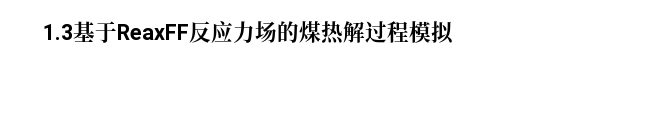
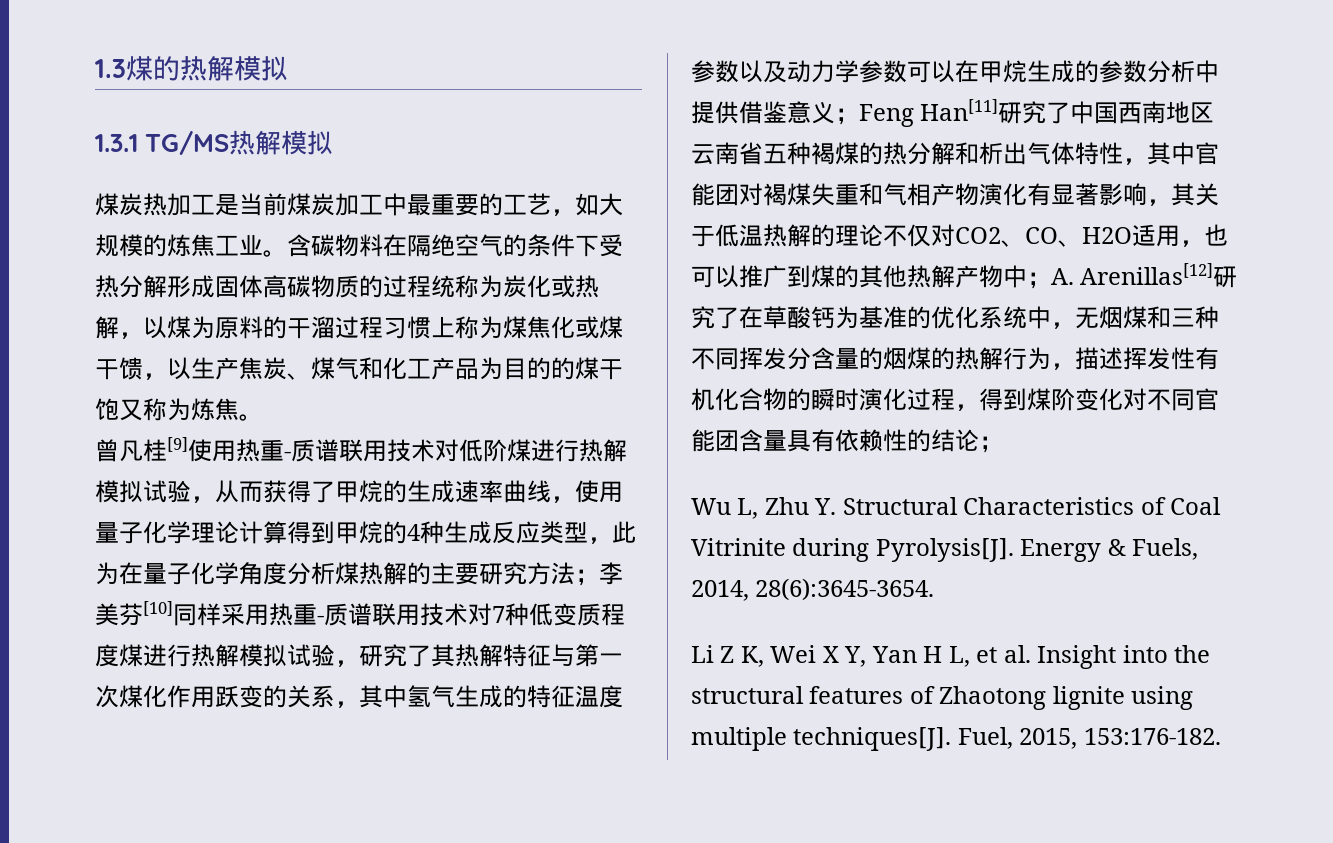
- 1.3基于ReaxFF反应力场的煤热解过程模拟
+ 1.3煤的热解模拟
+ 1.3.1 TG/MS热解模拟
+ 煤炭热加工是当前煤炭加工中最重要的工艺，如大规模的炼焦工业。含碳物料在隔绝空气的条件下受热分解形成固体高碳物质的过程统称为炭化或热解，以煤为原料的干溜过程习惯上称为煤焦化或煤干馈，以生产焦炭、煤气和化工产品为目的的煤干饱又称为炼焦。
+ 曾凡桂[9]使用热重-质谱联用技术对低阶煤进行热解模拟试验，从而获得了甲烷的生成速率曲线，使用量子化学理论计算得到甲烷的4种生成反应类型，此为在量子化学角度分析煤热解的主要研究方法；李美芬[10]同样采用热重-质谱联用技术对7种低变质程度煤进行热解模拟试验，研究了其热解特征与第一次煤化作用跃变的关系，其中氢气生成的特征温度参数以及动力学参数可以在甲烷生成的参数分析中提供借鉴意义；Feng Han[11]研究了中国西南地区云南省五种褐煤的热分解和析出气体特性，其中官能团对褐煤失重和气相产物演化有显著影响，其关于低温热解的理论不仅对CO2、CO、H2O适用，也可以推广到煤的其他热解产物中；A. Arenillas[12]研究了在草酸钙为基准的优化系统中，无烟煤和三种不同挥发分含量的烟煤的热解行为，描述挥发性有机化合物的瞬时演化过程，得到煤阶变化对不同官能团含量具有依赖性的结论；
+ Wu L, Zhu Y. Structural Characteristics of Coal Vitrinite during Pyrolysis[J]. Energy & Fuels, 2014, 28(6):3645-3654.
+ Li Z K, Wei X Y, Yan H L, et al. Insight into the structural features of Zhaotong lignite using multiple techniques[J]. Fuel, 2015, 153:176-182.

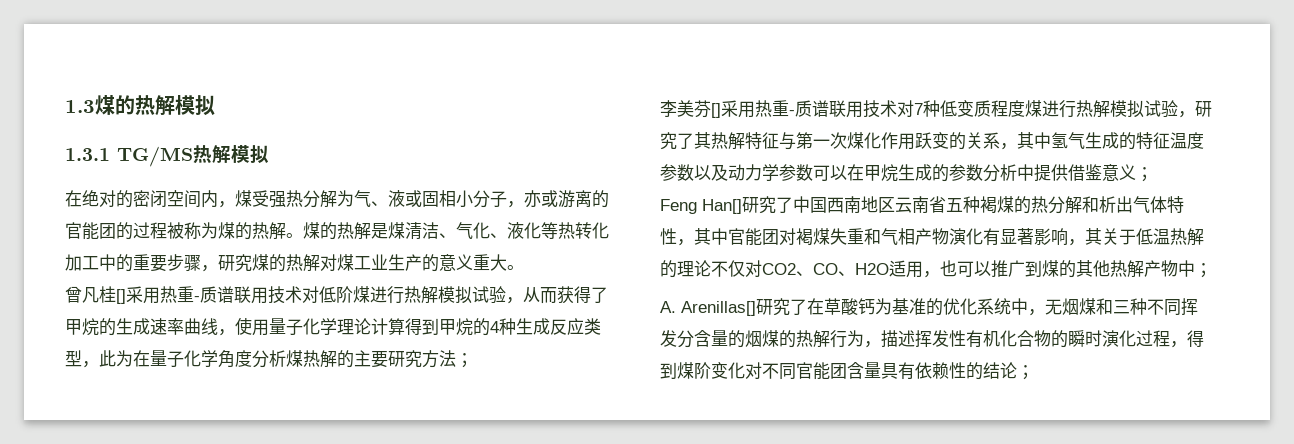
- 煤炭热加工是当前煤炭加工中最重要的工艺，如大规模的炼焦工业。含碳物料在隔绝空气的条件下受热分解形成固体高碳物质的过程统称为炭化或热解，以煤为原料的干溜过程习惯上称为煤焦化或煤干馈，以生产焦炭、煤气和化工产品为目的的煤干饱又称为炼焦。
+ 在绝对的密闭空间内，煤受强热分解为气、液或固相小分子，亦或游离的官能团的过程被称为煤的热解。煤的热解是煤清洁、气化、液化等热转化加工中的重要步骤，研究煤的热解对煤工业生产的意义重大。
- 曾凡桂[9]使用热重-质谱联用技术对低阶煤进行热解模拟试验，从而获得了甲烷的生成速率曲线，使用量子化学理论计算得到甲烷的4种生成反应类型，此为在量子化学角度分析煤热解的主要研究方法；李美芬[10]同样采用热重-质谱联用技术对7种低变质程度煤进行热解模拟试验，研究了其热解特征与第一次煤化作用跃变的关系，其中氢气生成的特征温度参数以及动力学参数可以在甲烷生成的参数分析中提供借鉴意义；Feng Han[11]研究了中国西南地区云南省五种褐煤的热分解和析出气体特性，其中官能团对褐煤失重和气相产物演化有显著影响，其关于低温热解的理论不仅对CO2、CO、H2O适用，也可以推广到煤的其他热解产物中；A. Arenillas[12]研究了在草酸钙为基准的优化系统中，无烟煤和三种不同挥发分含量的烟煤的热解行为，描述挥发性有机化合物的瞬时演化过程，得到煤阶变化对不同官能团含量具有依赖性的结论；
+ 曾凡桂[]采用热重-质谱联用技术对低阶煤进行热解模拟试验，从而获得了甲烷的生成速率曲线，使用量子化学理论计算得到甲烷的4种生成反应类型，此为在量子化学角度分析煤热解的主要研究方法；
+ 李美芬[]采用热重-质谱联用技术对7种低变质程度煤进行热解模拟试验，研究了其热解特征与第一次煤化作用跃变的关系，其中氢气生成的特征温度参数以及动力学参数可以在甲烷生成的参数分析中提供借鉴意义；
+ Feng Han[]研究了中国西南地区云南省五种褐煤的热分解和析出气体特性，其中官能团对褐煤失重和气相产物演化有显著影响，其关于低温热解的理论不仅对CO2、CO、H2O适用，也可以推广到煤的其他热解产物中；
+ A. Arenillas[]研究了在草酸钙为基准的优化系统中，无烟煤和三种不同挥发分含量的烟煤的热解行为，描述挥发性有机化合物的瞬时演化过程，得到煤阶变化对不同官能团含量具有依赖性的结论；
- Wu L, Zhu Y. Structural Characteristics of Coal Vitrinite during Pyrolysis[J]. Energy & Fuels, 2014, 28(6):3645-3654.
- Li Z K, Wei X Y, Yan H L, et al. Insight into the structural features of Zhaotong lignite using multiple techniques[J]. Fuel, 2015, 153:176-182.

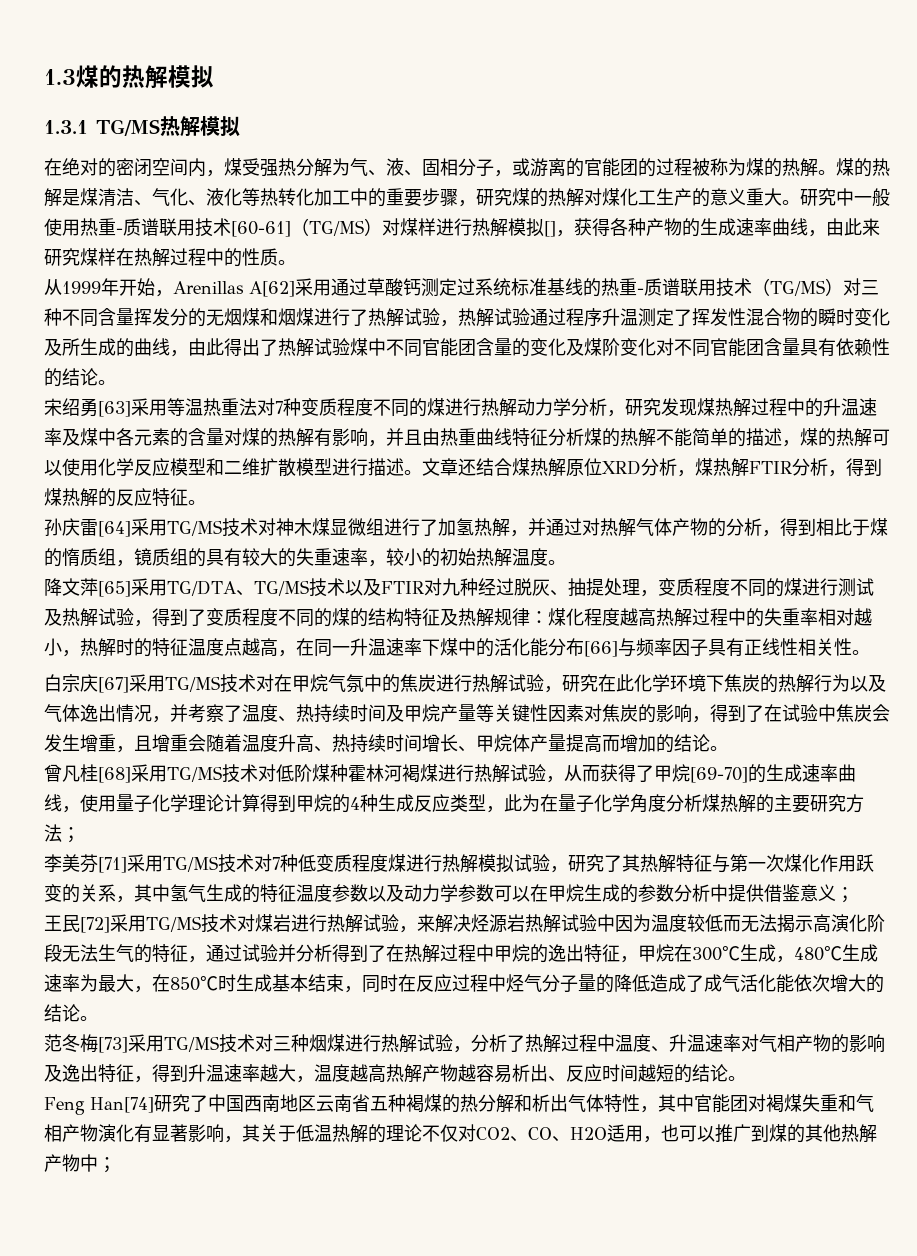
- 在绝对的密闭空间内，煤受强热分解为气、液或固相小分子，亦或游离的官能团的过程被称为煤的热解。
+ 在绝对的密闭空间内，煤受强热分解为气、液、固相分子，或游离的官能团的过程被称为煤的热解。
- 煤的热解是煤清洁、气化、液化等热转化加工中的重要步骤，研究煤的热解对煤工业生产的意义重大。
- 曾凡桂[]采用热重-质谱联用技术对低阶煤进行热解模拟试验，从而获得了甲烷的生成速率曲线，使用量子化学理论计算得到甲烷的4种生成反应类型，此为在量子化学角度分析煤热解的主要研究方法；
+ 煤的热解是煤清洁、气化、液化等热转化加工中的重要步骤，研究煤的热解对煤化工生产的意义重大。研究中一般使用热重-质谱联用技术[60-61]（TG/MS）对煤样进行热解模拟[]，获得各种产物的生成速率曲线，由此来研究煤样在热解过程中的性质。
+ 从1999年开始，Arenillas A[62]采用通过草酸钙测定过系统标准基线的热重-质谱联用技术（TG/MS）对三种不同含量挥发分的无烟煤和烟煤进行了热解试验，热解试验通过程序升温测定了挥发性混合物的瞬时变化及所生成的曲线，由此得出了热解试验煤中不同官能团含量的变化及煤阶变化对不同官能团含量具有依赖性的结论。
+ 宋绍勇[63]采用等温热重法对7种变质程度不同的煤进行热解动力学分析，研究发现煤热解过程中的升温速率及煤中各元素的含量对煤的热解有影响，并且由热重曲线特征分析煤的热解不能简单的描述，煤的热解可以使用化学反应模型和二维扩散模型进行描述。文章还结合煤热解原位XRD分析，煤热解FTIR分析，得到煤热解的反应特征。
+ 孙庆雷[64]采用TG/MS技术对神木煤显微组进行了加氢热解，并通过对热解气体产物的分析，得到相比于煤的惰质组，镜质组的具有较大的失重速率，较小的初始热解温度。
+ 降文萍[65]采用TG/DTA、TG/MS技术以及FTIR对九种经过脱灰、抽提处理，变质程度不同的煤进行测试及热解试验，得到了变质程度不同的煤的结构特征及热解规律：煤化程度越高热解过程中的失重率相对越小，热解时的特征温度点越高，在同一升温速率下煤中的活化能分布[66]与频率因子具有正线性相关性。
+ 白宗庆[67]采用TG/MS技术对在甲烷气氛中的焦炭进行热解试验，研究在此化学环境下焦炭的热解行为以及气体逸出情况，并考察了温度、热持续时间及甲烷产量等关键性因素对焦炭的影响，得到了在试验中焦炭会发生增重，且增重会随着温度升高、热持续时间增长、甲烷体产量提高而增加的结论。
+ 曾凡桂[68]采用TG/MS技术对低阶煤种霍林河褐煤进行热解试验，从而获得了甲烷[69-70]的生成速率曲线，使用量子化学理论计算得到甲烷的4种生成反应类型，此为在量子化学角度分析煤热解的主要研究方法；
- 李美芬[]采用热重-质谱联用技术对7种低变质程度煤进行热解模拟试验，研究了其热解特征与第一次煤化作用跃变的关系，其中氢气生成的特征温度参数以及动力学参数可以在甲烷生成的参数分析中提供借鉴意义；
+ 李美芬[71]采用TG/MS技术对7种低变质程度煤进行热解模拟试验，研究了其热解特征与第一次煤化作用跃变的关系，其中氢气生成的特征温度参数以及动力学参数可以在甲烷生成的参数分析中提供借鉴意义；
+ 王民[72]采用TG/MS技术对煤岩进行热解试验，来解决烃源岩热解试验中因为温度较低而无法揭示高演化阶段无法生气的特征，通过试验并分析得到了在热解过程中甲烷的逸出特征，甲烷在300℃生成，480℃生成速率为最大，在850℃时生成基本结束，同时在反应过程中烃气分子量的降低造成了成气活化能依次增大的结论。
+ 范冬梅[73]采用TG/MS技术对三种烟煤进行热解试验，分析了热解过程中温度、升温速率对气相产物的影响及逸出特征，得到升温速率越大，温度越高热解产物越容易析出、反应时间越短的结论。
- Feng Han[]研究了中国西南地区云南省五种褐煤的热分解和析出气体特性，其中官能团对褐煤失重和气相产物演化有显著影响，其关于低温热解的理论不仅对CO2、CO、H2O适用，也可以推广到煤的其他热解产物中；
+ Feng Han[74]研究了中国西南地区云南省五种褐煤的热分解和析出气体特性，其中官能团对褐煤失重和气相产物演化有显著影响，其关于低温热解的理论不仅对CO2、CO、H2O适用，也可以推广到煤的其他热解产物中；
- A. Arenillas[]研究了在草酸钙为基准的优化系统中，无烟煤和三种不同挥发分含量的烟煤的热解行为，描述挥发性有机化合物的瞬时演化过程，得到煤阶变化对不同官能团含量具有依赖性的结论；

